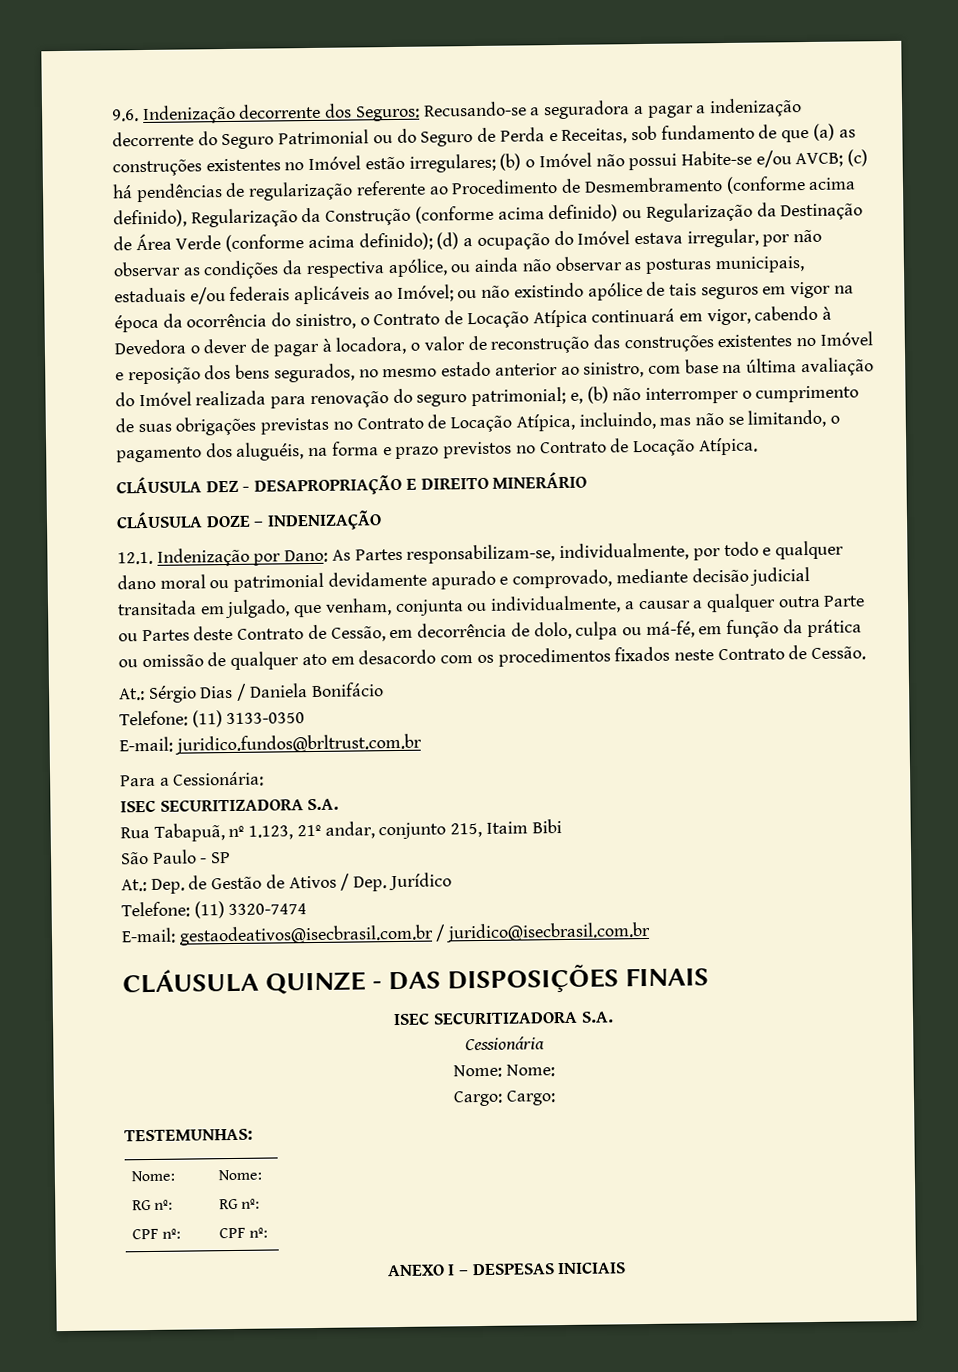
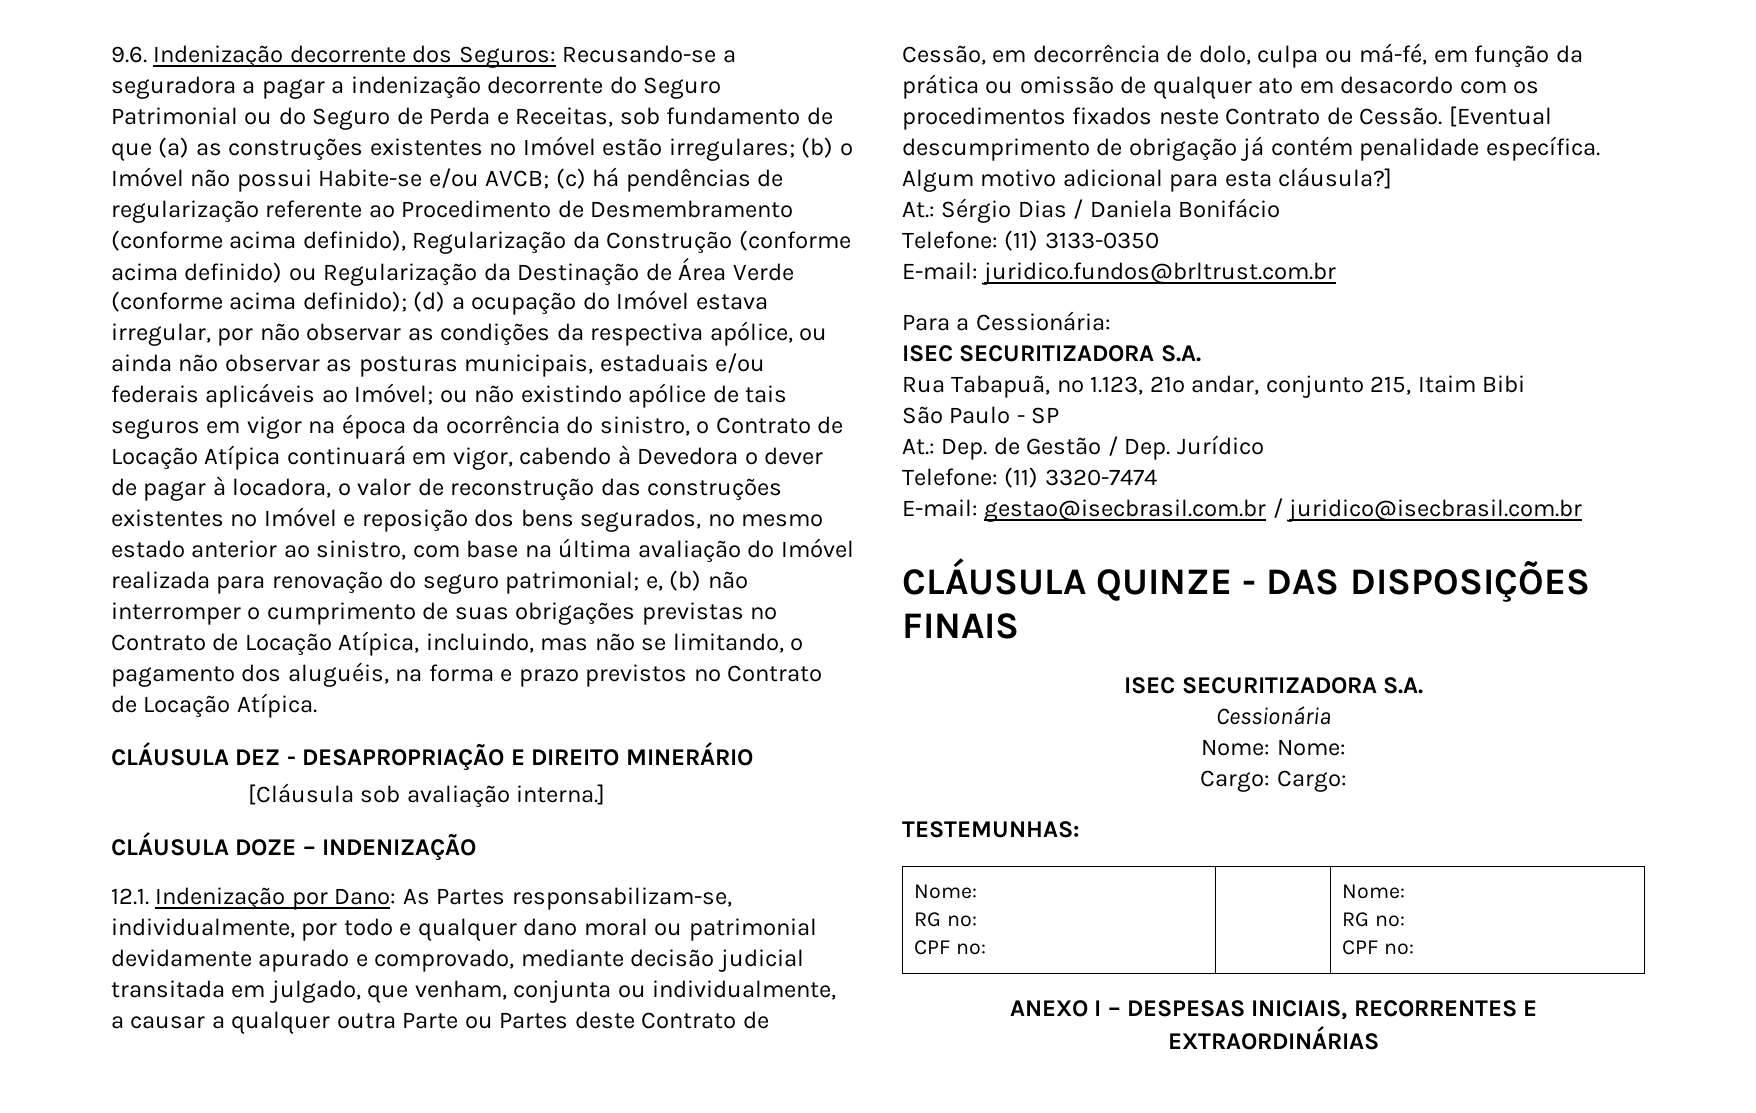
+ [Cláusula sob avaliação interna.]
+ [Eventual descumprimento de obrigação já contém penalidade específica. Algum motivo adicional para esta cláusula?]
- At.: Dep. de Gestão de Ativos / Dep. Jurídico
+ At.: Dep. de Gestão / Dep. Jurídico
- E-mail: gestaodeativos@isecbrasil.com.br / juridico@isecbrasil.com.br
+ E-mail: gestao@isecbrasil.com.br / juridico@isecbrasil.com.br
- ANEXO I – DESPESAS INICIAIS
+ ANEXO I – DESPESAS INICIAIS, RECORRENTES E EXTRAORDINÁRIAS

